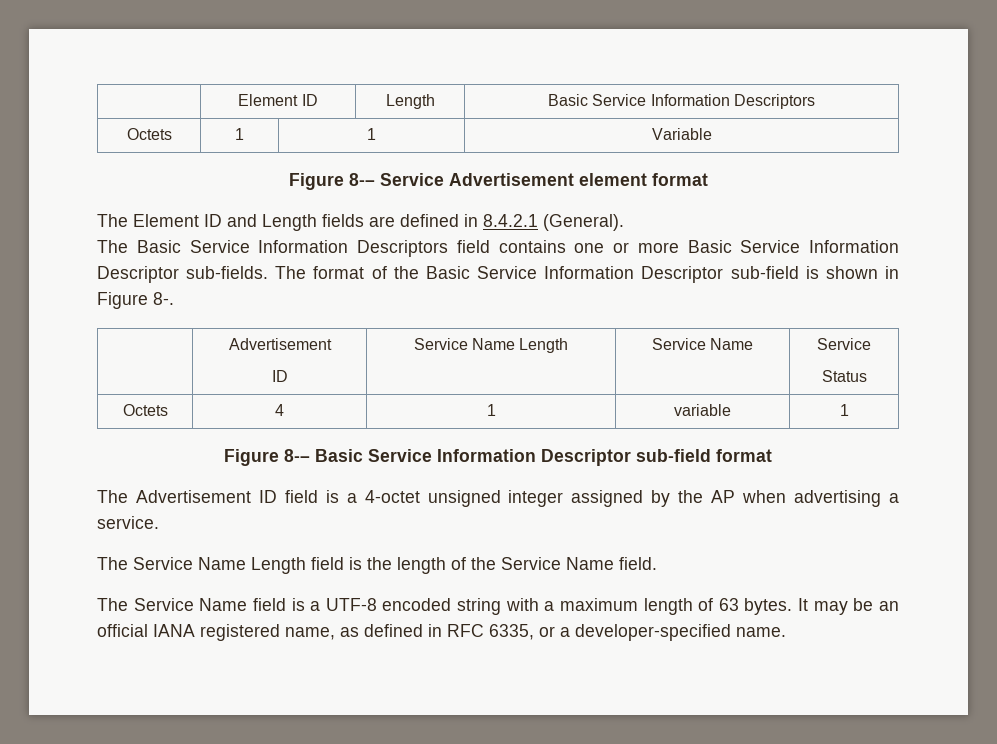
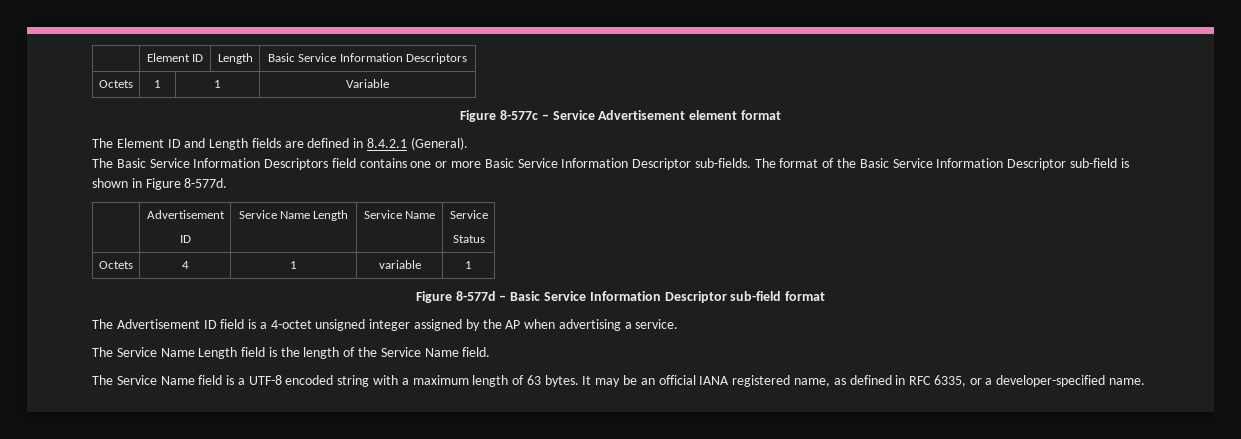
- Figure 8-– Service Advertisement element format
+ Figure 8-577c – Service Advertisement element format
- The format of the Basic Service Information Descriptor sub-field is shown in Figure 8-.
+ The format of the Basic Service Information Descriptor sub-field is shown in Figure 8-577d.
- Figure 8-– Basic Service Information Descriptor sub-field format
+ Figure 8-577d – Basic Service Information Descriptor sub-field format

